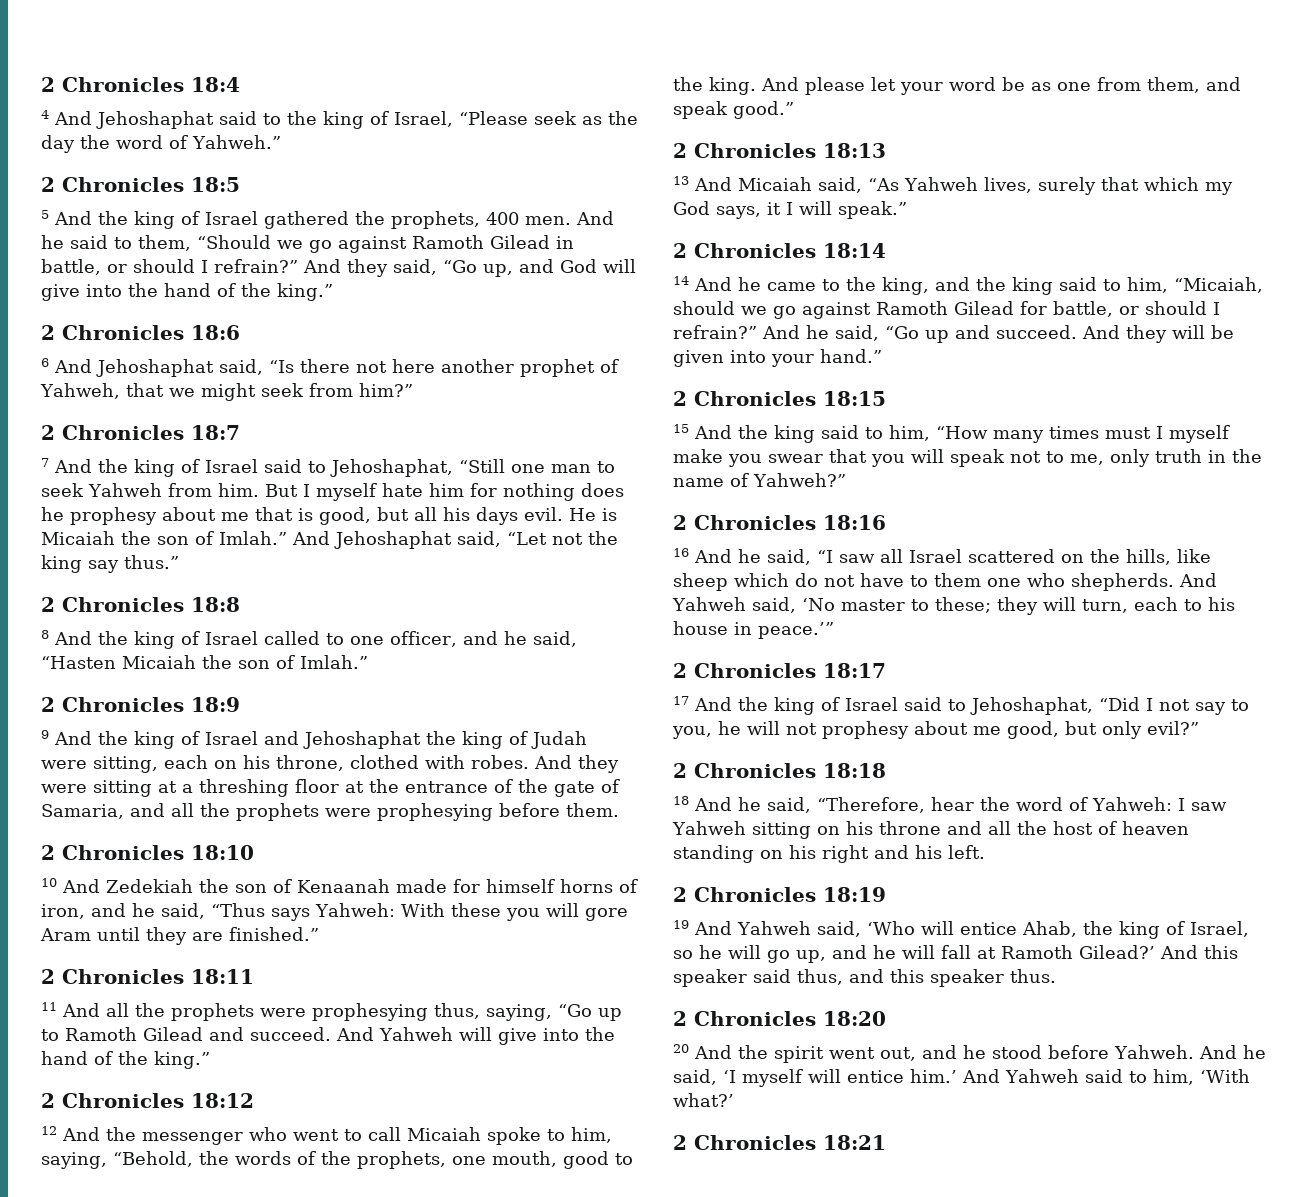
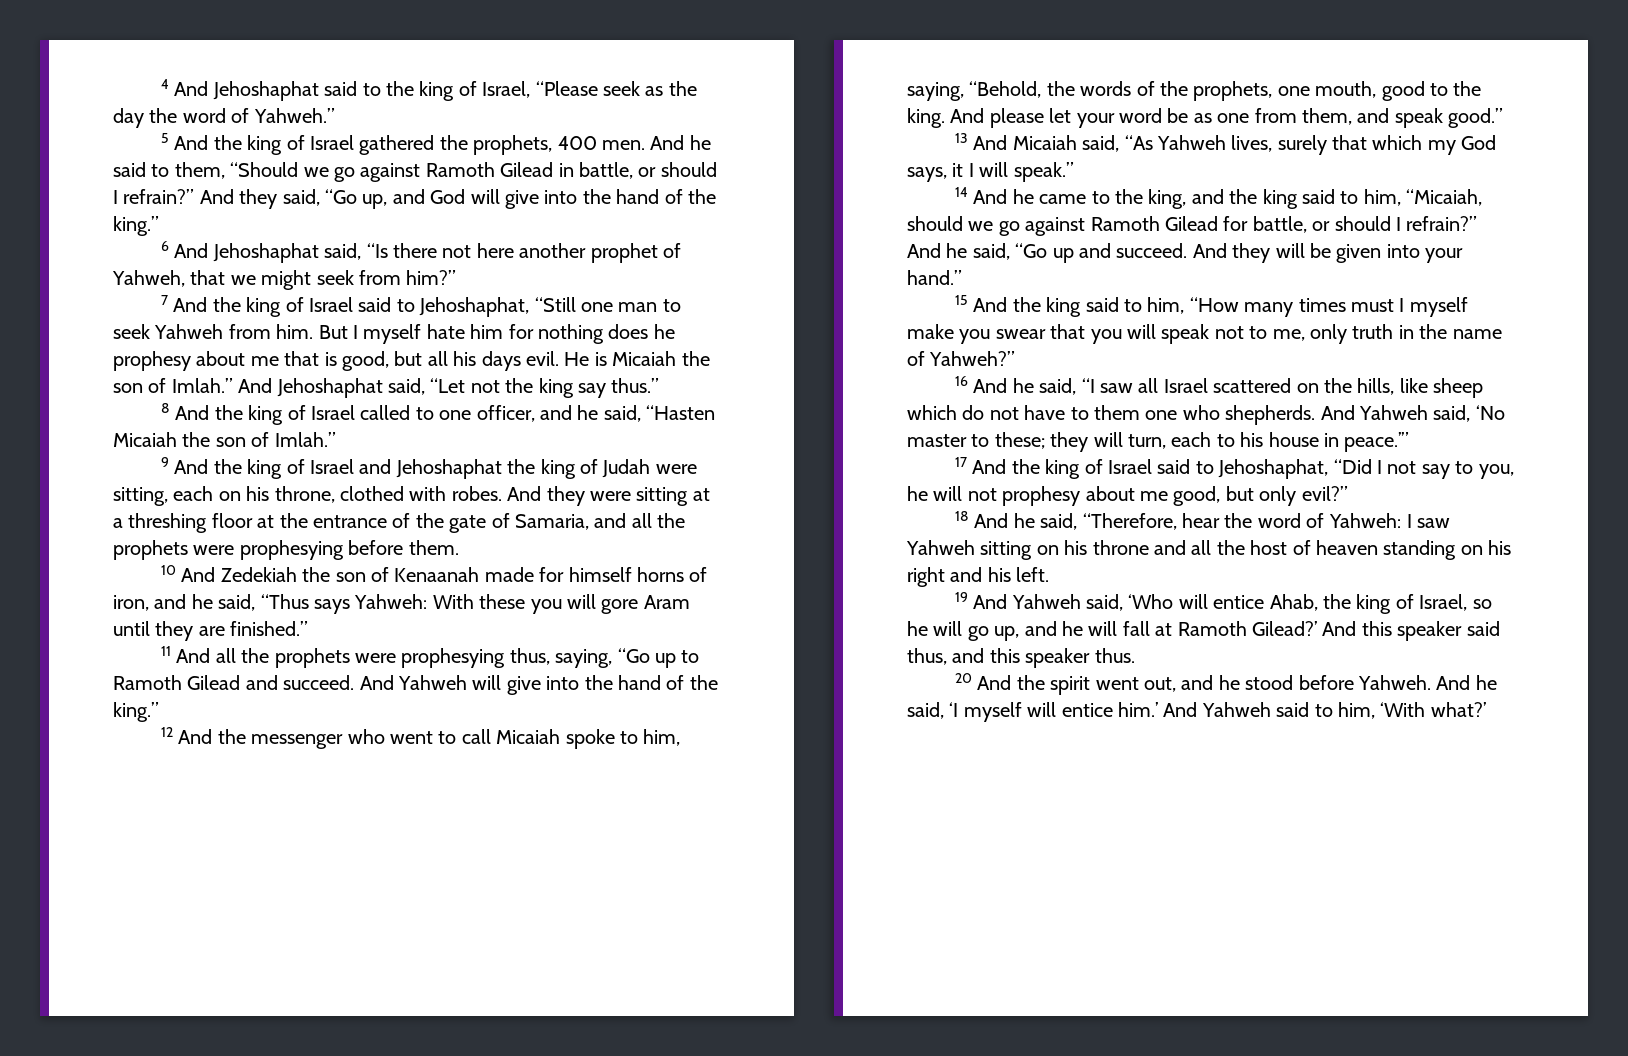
- 2 Chronicles 18:4
- 2 Chronicles 18:5
- 2 Chronicles 18:6
- 2 Chronicles 18:7
- 2 Chronicles 18:8
- 2 Chronicles 18:9
- 2 Chronicles 18:10
- 2 Chronicles 18:11
- 2 Chronicles 18:12
- 2 Chronicles 18:13
- 2 Chronicles 18:14
- 2 Chronicles 18:15
- 2 Chronicles 18:16
- 2 Chronicles 18:17
- 2 Chronicles 18:18
- 2 Chronicles 18:19
- 2 Chronicles 18:20
- 2 Chronicles 18:21

